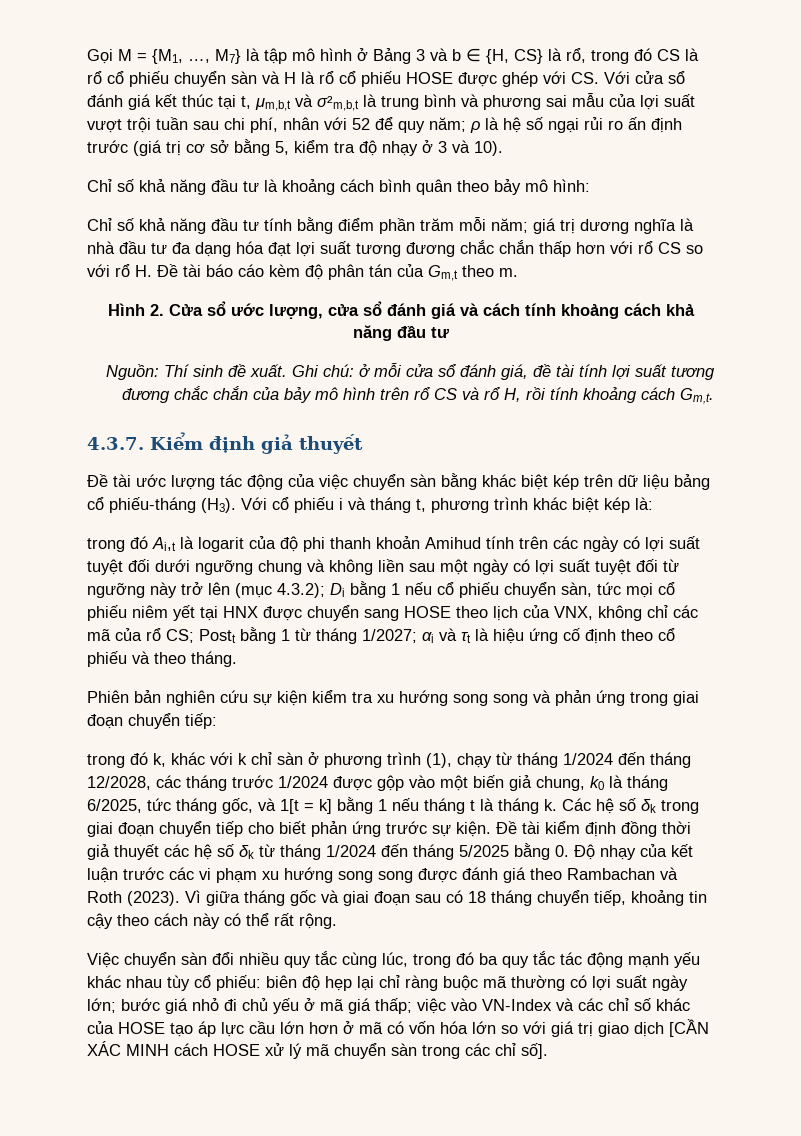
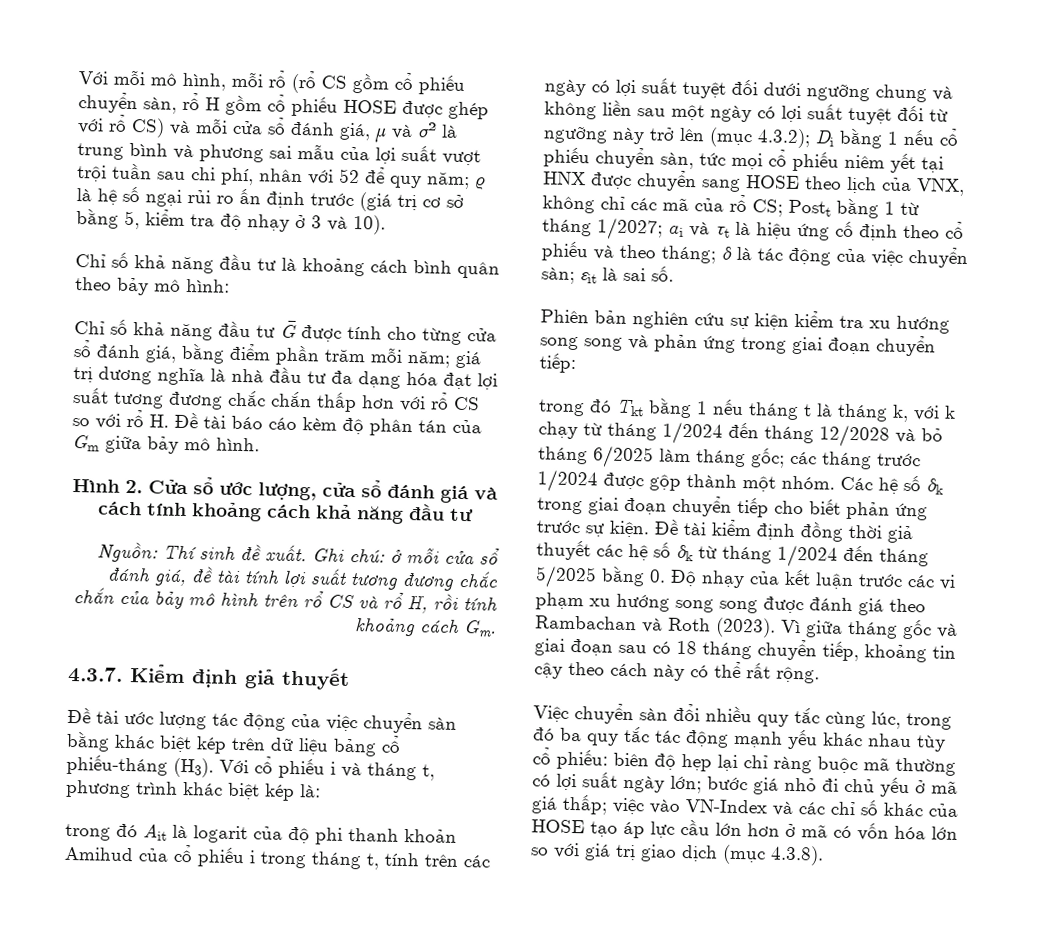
- Gọi M = {M1, …, M7} là tập mô hình ở Bảng 3 và b ∈ {H, CS} là rổ, trong đó CS là rổ cổ phiếu chuyển sàn và H là rổ cổ phiếu HOSE được ghép với CS. Với cửa sổ đánh giá kết thúc tại t, μm,b,t và σ²m,b,t là trung bình và phương sai mẫu của lợi suất vượt trội tuần sau chi phí, nhân với 52 để quy năm; ρ là hệ số ngại rủi ro ấn định trước (giá trị cơ sở bằng 5, kiểm tra độ nhạy ở 3 và 10).
+ Với mỗi mô hình, mỗi rổ (rổ CS gồm cổ phiếu chuyển sàn, rổ H gồm cổ phiếu HOSE được ghép với rổ CS) và mỗi cửa sổ đánh giá, μ và σ² là trung bình và phương sai mẫu của lợi suất vượt trội tuần sau chi phí, nhân với 52 để quy năm; ρ là hệ số ngại rủi ro ấn định trước (giá trị cơ sở bằng 5, kiểm tra độ nhạy ở 3 và 10).
- Chỉ số khả năng đầu tư tính bằng điểm phần trăm mỗi năm; giá trị dương nghĩa là nhà đầu tư đa dạng hóa đạt lợi suất tương đương chắc chắn thấp hơn với rổ CS so với rổ H. Đề tài báo cáo kèm độ phân tán của Gm,t theo m.
+ Chỉ số khả năng đầu tư Ḡ được tính cho từng cửa sổ đánh giá, bằng điểm phần trăm mỗi năm; giá trị dương nghĩa là nhà đầu tư đa dạng hóa đạt lợi suất tương đương chắc chắn thấp hơn với rổ CS so với rổ H. Đề tài báo cáo kèm độ phân tán của Gm giữa bảy mô hình.
- Ghi chú: ở mỗi cửa sổ đánh giá, đề tài tính lợi suất tương đương chắc chắn của bảy mô hình trên rổ CS và rổ H, rồi tính khoảng cách Gm,t.
+ Ghi chú: ở mỗi cửa sổ đánh giá, đề tài tính lợi suất tương đương chắc chắn của bảy mô hình trên rổ CS và rổ H, rồi tính khoảng cách Gm.
- trong đó Ai,t là logarit của độ phi thanh khoản Amihud tính trên các ngày có lợi suất tuyệt đối dưới ngưỡng chung và không liền sau một ngày có lợi suất tuyệt đối từ ngưỡng này trở lên (mục 4.3.2);
+ trong đó Ait là logarit của độ phi thanh khoản Amihud của cổ phiếu i trong tháng t, tính trên các ngày có lợi suất tuyệt đối dưới ngưỡng chung và không liền sau một ngày có lợi suất tuyệt đối từ ngưỡng này trở lên (mục 4.3.2);
- αi và τt là hiệu ứng cố định theo cổ phiếu và theo tháng.
+ αi và τt là hiệu ứng cố định theo cổ phiếu và theo tháng; δ là tác động của việc chuyển sàn; εit là sai số.
- trong đó k, khác với k chỉ sàn ở phương trình (1), chạy từ tháng 1/2024 đến tháng 12/2028, các tháng trước 1/2024 được gộp vào một biến giả chung, k0 là tháng 6/2025, tức tháng gốc, và 1[t = k] bằng 1 nếu tháng t là tháng k.
+ trong đó Tkt bằng 1 nếu tháng t là tháng k, với k chạy từ tháng 1/2024 đến tháng 12/2028 và bỏ tháng 6/2025 làm tháng gốc; các tháng trước 1/2024 được gộp thành một nhóm.
- việc vào VN-Index và các chỉ số khác của HOSE tạo áp lực cầu lớn hơn ở mã có vốn hóa lớn so với giá trị giao dịch [CẦN XÁC MINH cách HOSE xử lý mã chuyển sàn trong các chỉ số].
+ việc vào VN-Index và các chỉ số khác của HOSE tạo áp lực cầu lớn hơn ở mã có vốn hóa lớn so với giá trị giao dịch (mục 4.3.8).

